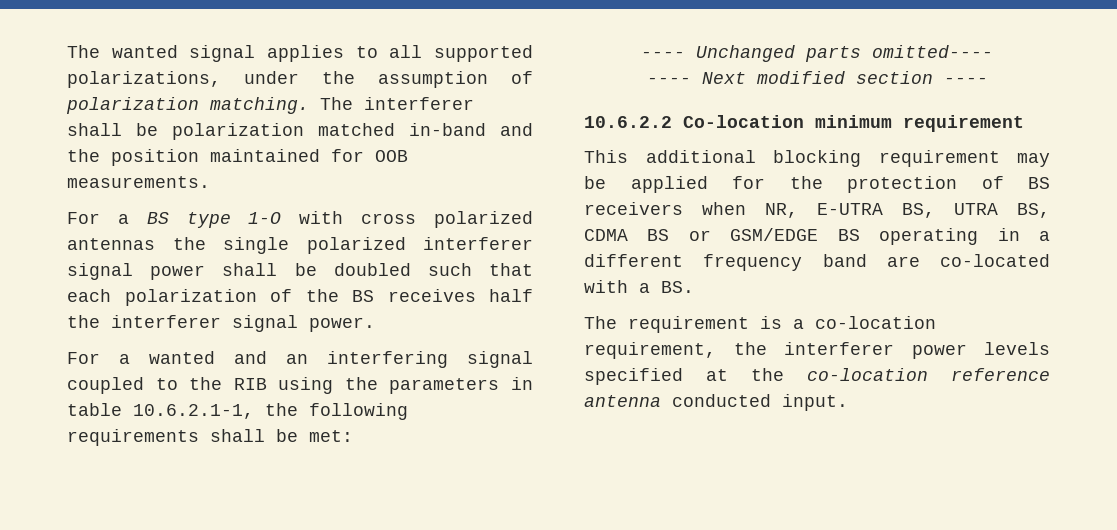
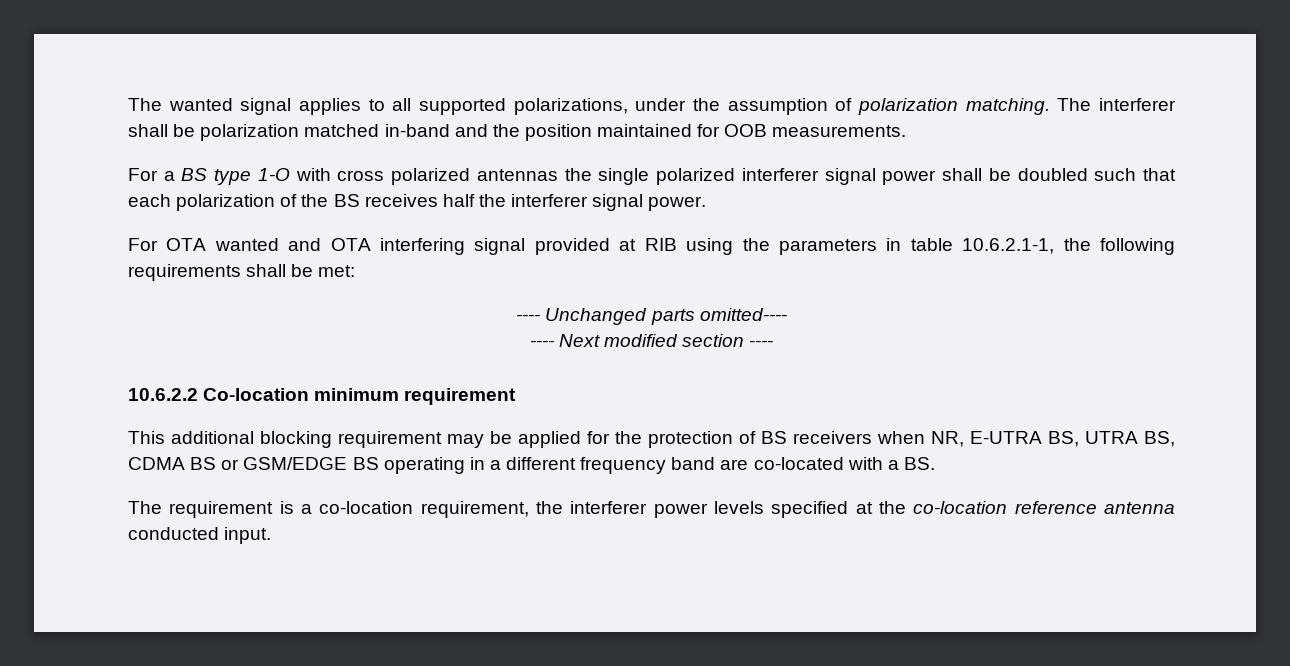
- For a wanted and an interfering signal coupled to the RIB using the parameters in table 10.6.2.1-1, the following requirements shall be met:
+ For OTA wanted and OTA interfering signal provided at RIB using the parameters in table 10.6.2.1-1, the following requirements shall be met:

